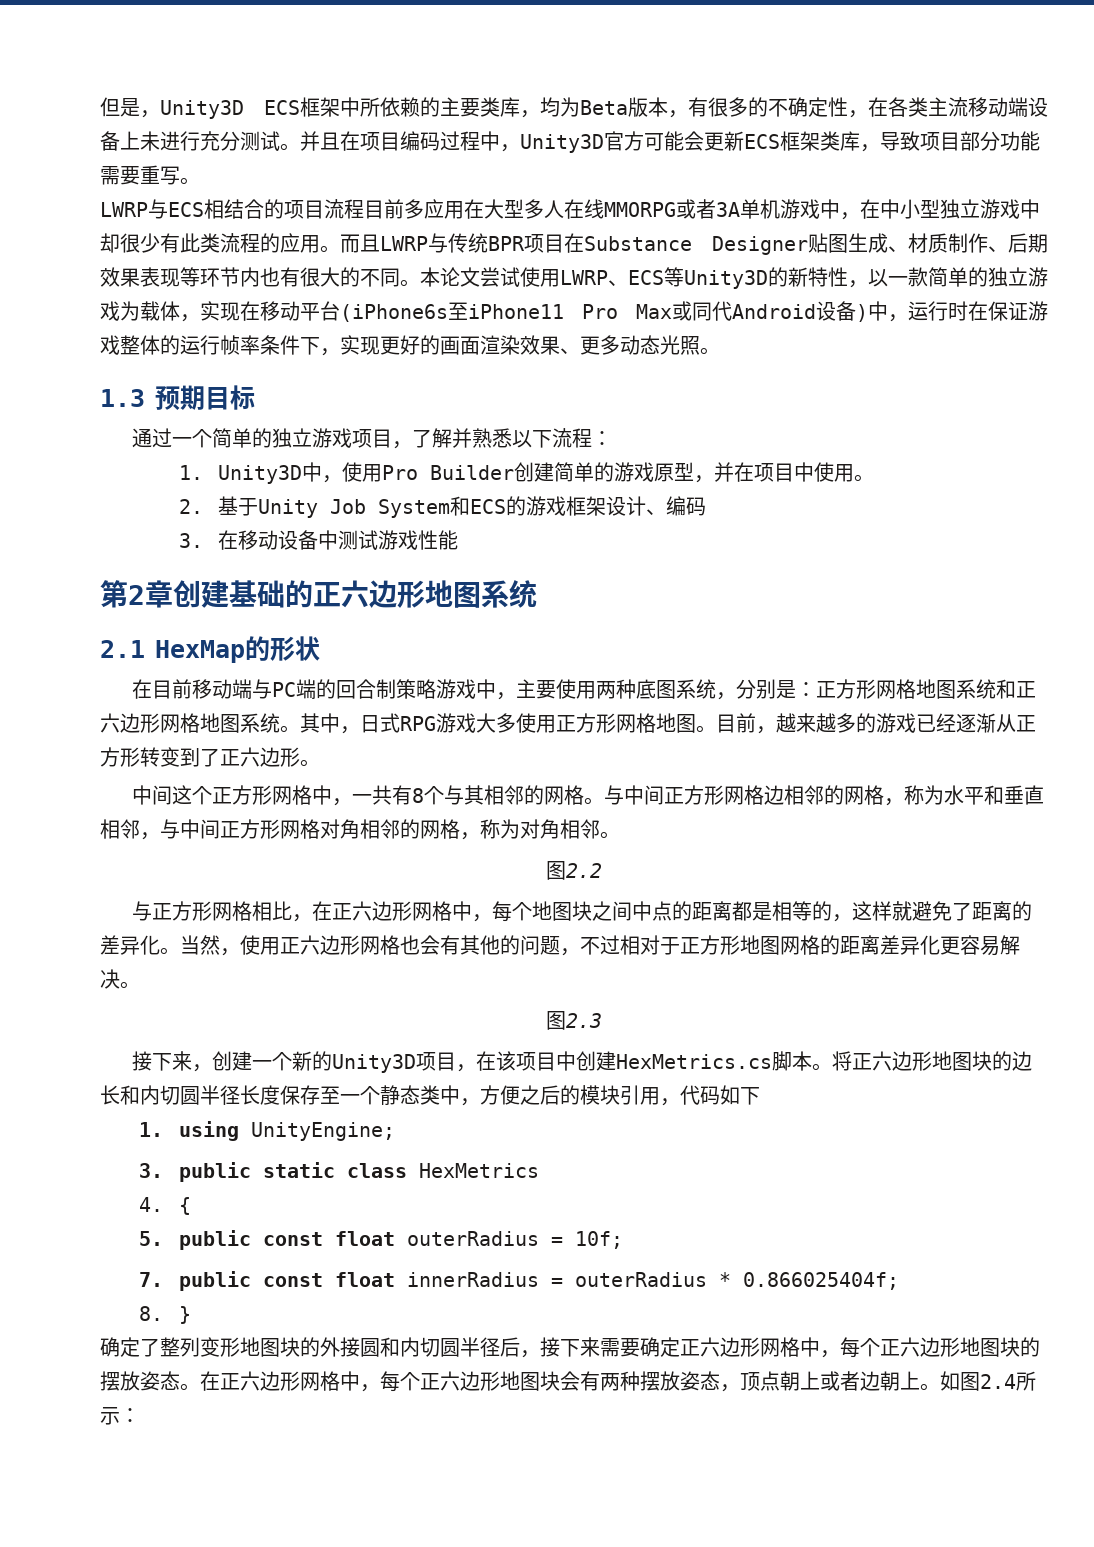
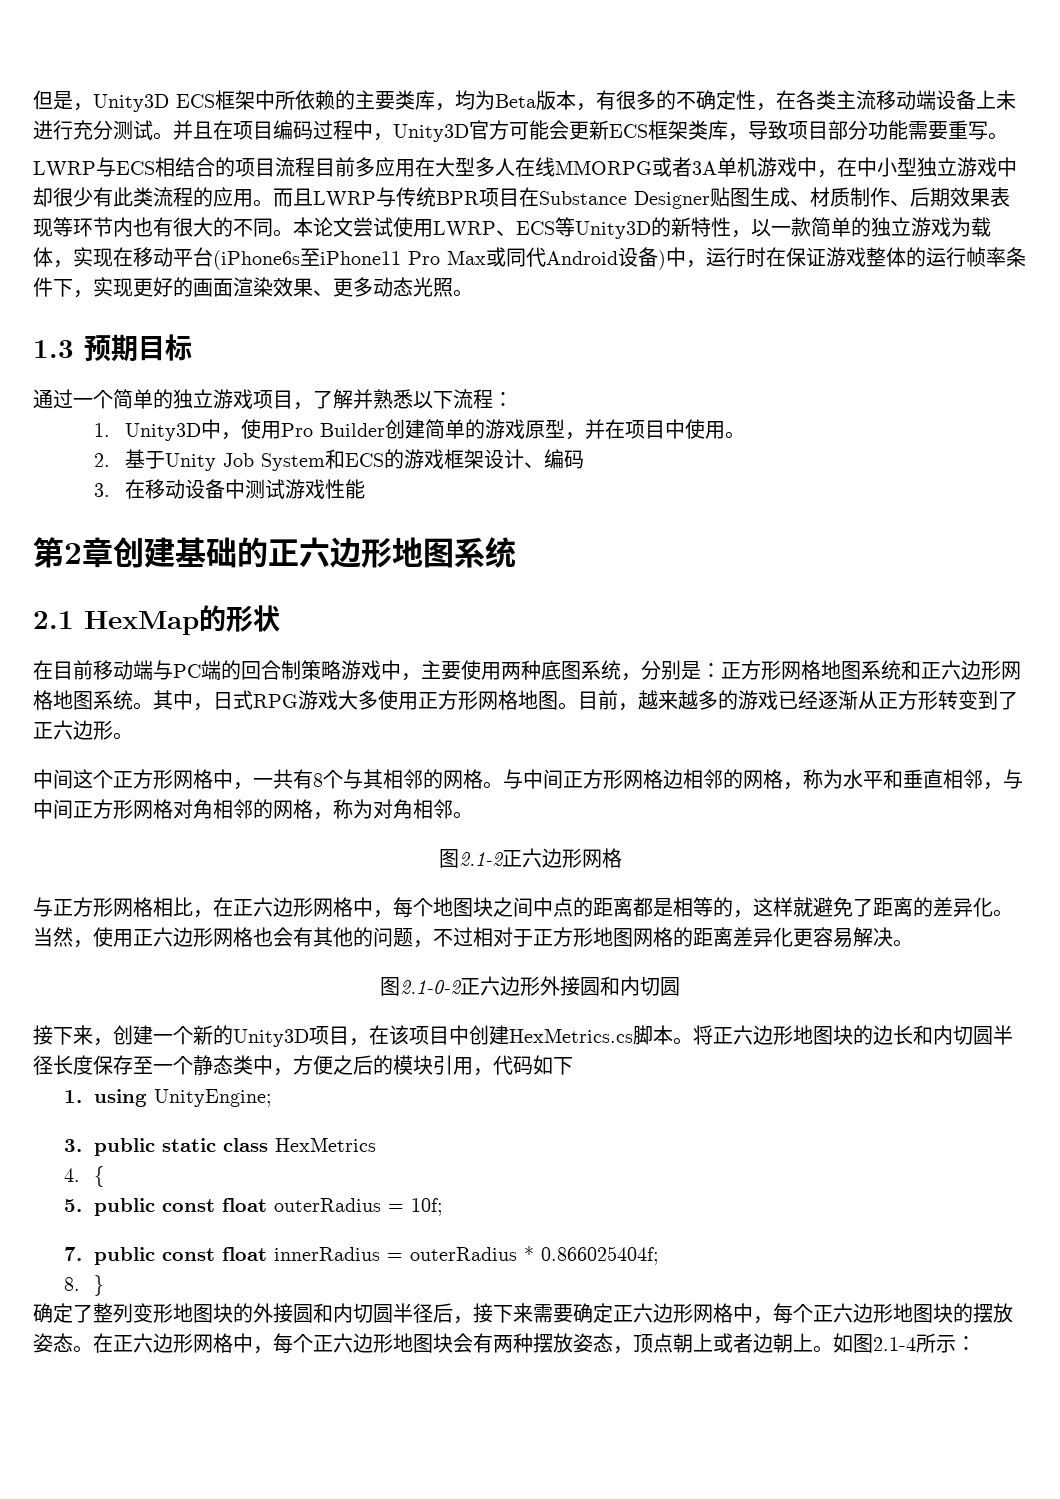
- 图2.2
+ 图2.1-2正六边形网格
- 图2.3
+ 图2.1-0-2正六边形外接圆和内切圆
- 如图2.4所示：
+ 如图2.1-4所示：

